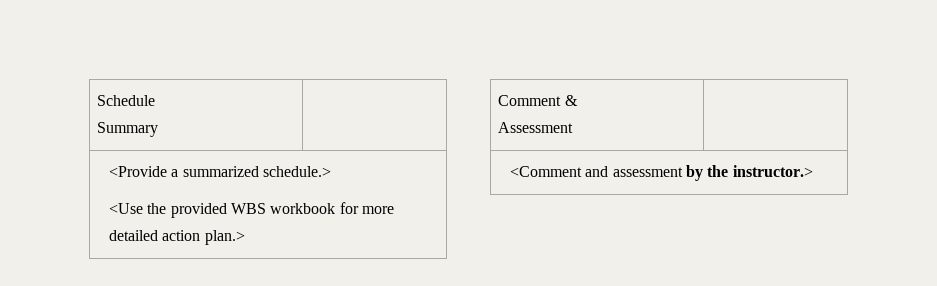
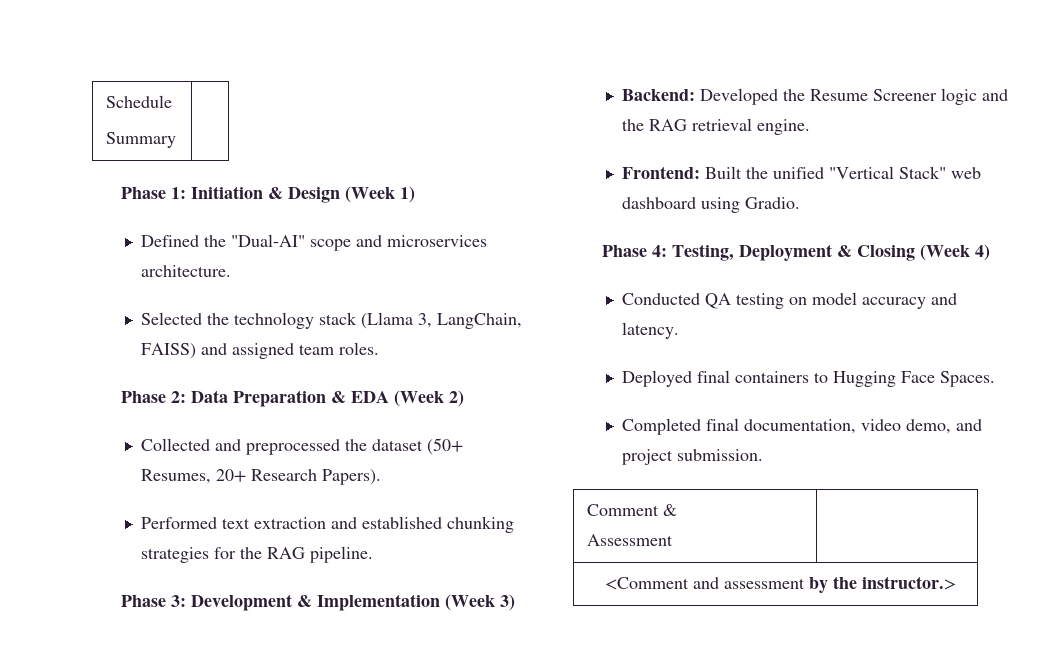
- <Provide a summarized schedule.>
- <Use the provided WBS workbook for more detailed action plan.>
+ Phase 1: Initiation & Design (Week 1)
+ Defined the "Dual-AI" scope and microservices architecture.
+ Selected the technology stack (Llama 3, LangChain, FAISS) and assigned team roles.
+ Phase 2: Data Preparation & EDA (Week 2)
+ Collected and preprocessed the dataset (50+ Resumes, 20+ Research Papers).
+ Performed text extraction and established chunking strategies for the RAG pipeline.
+ Phase 3: Development & Implementation (Week 3)
+ Backend: Developed the Resume Screener logic and the RAG retrieval engine.
+ Frontend: Built the unified "Vertical Stack" web dashboard using Gradio.
+ Phase 4: Testing, Deployment & Closing (Week 4)
+ Conducted QA testing on model accuracy and latency.
+ Deployed final containers to Hugging Face Spaces.
+ Completed final documentation, video demo, and project submission.

